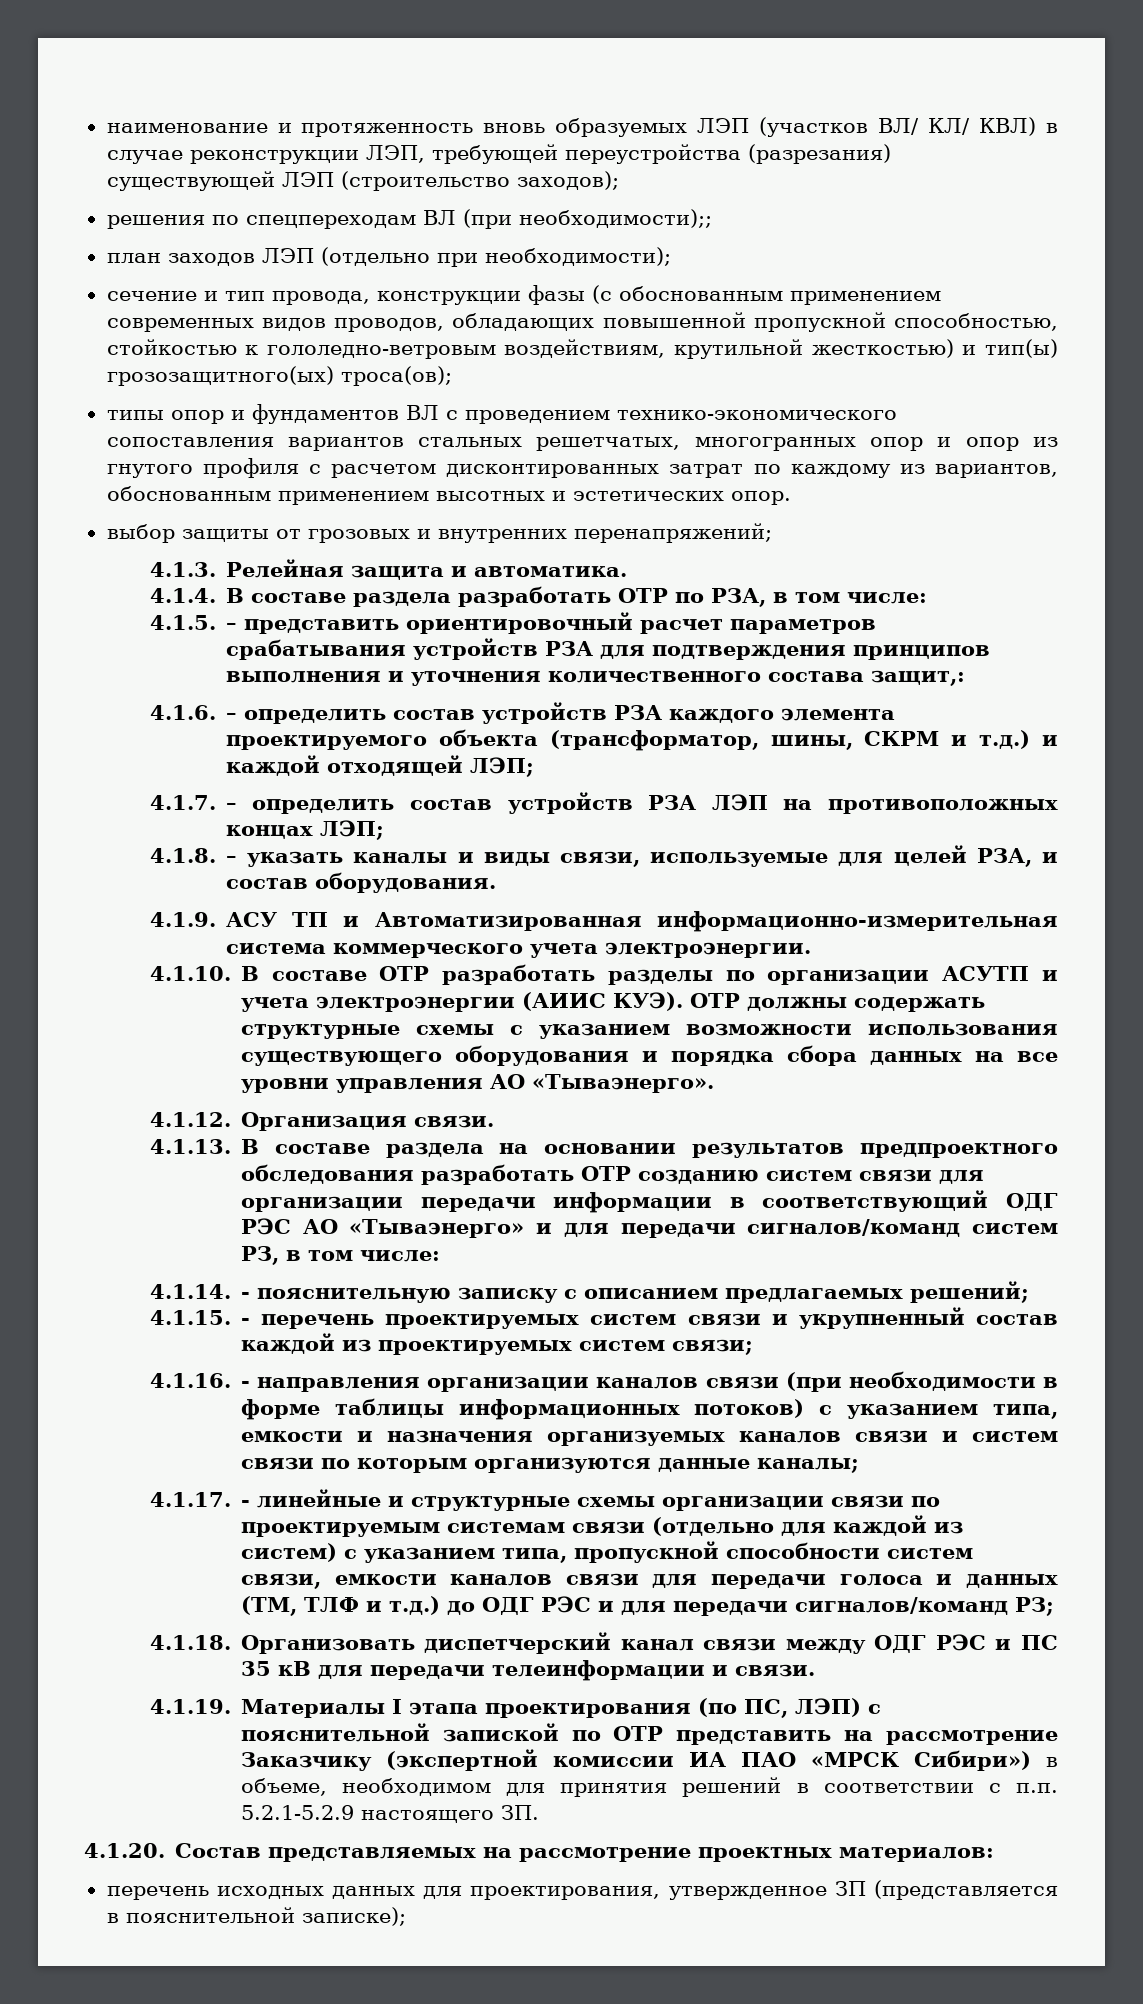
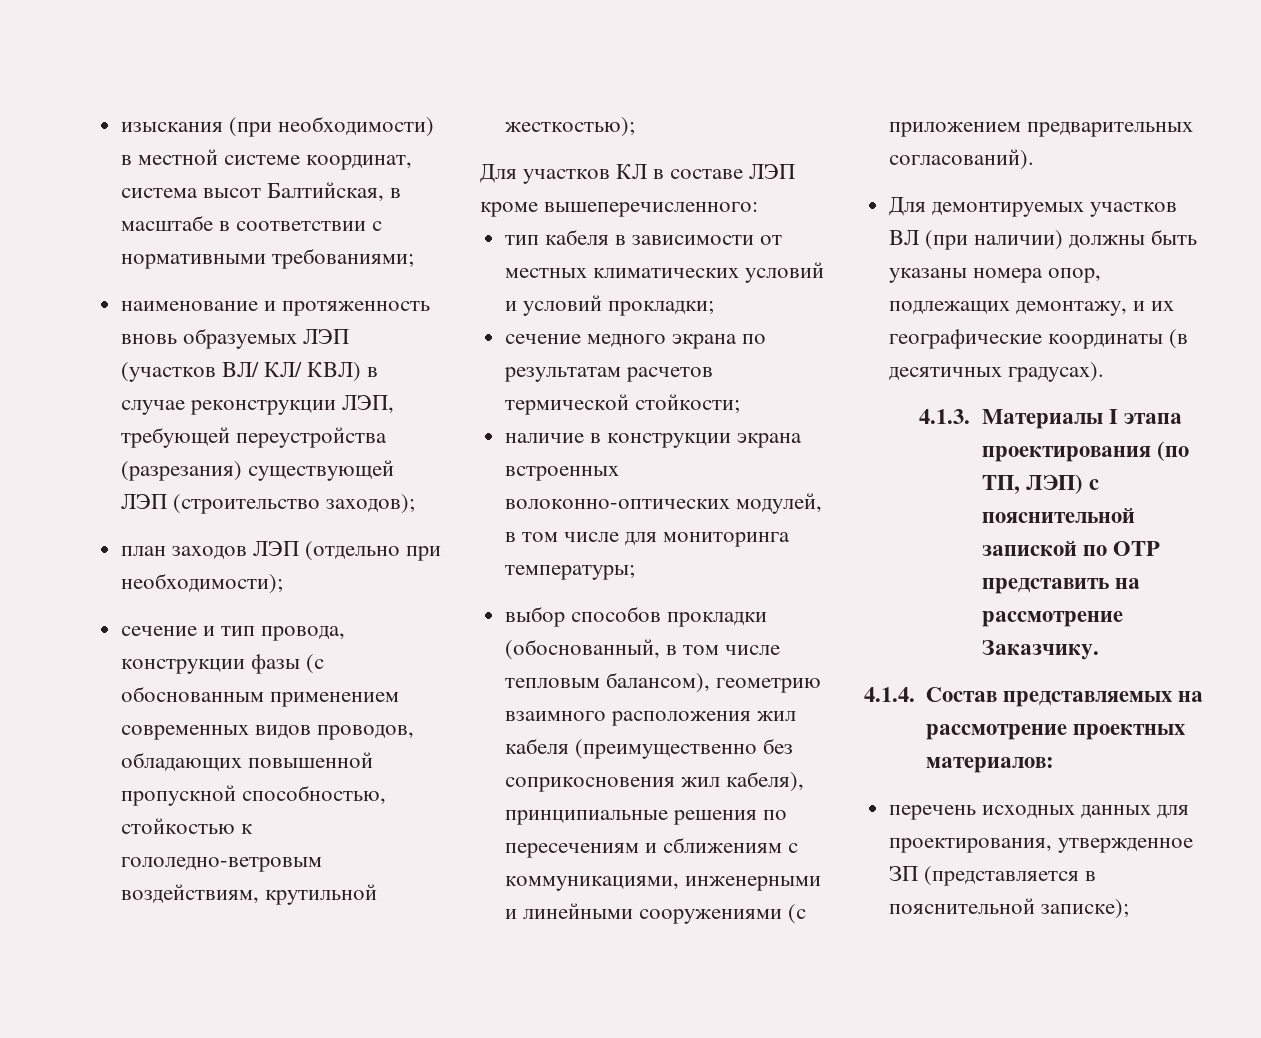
+ изыскания (при необходимости) в местной системе координат, система высот Балтийская, в масштабе в соответствии с нормативными требованиями;
- решения по спецпереходам ВЛ (при необходимости);;
- сечение и тип провода, конструкции фазы (с обоснованным применением современных видов проводов, обладающих повышенной пропускной способностью, стойкостью к гололедно-ветровым воздействиям, крутильной жесткостью) и тип(ы) грозозащитного(ых) троса(ов);
- типы опор и фундаментов ВЛ с проведением технико-экономического сопоставления вариантов стальных решетчатых, многогранных опор и опор из гнутого профиля с расчетом дисконтированных затрат по каждому из вариантов, обоснованным применением высотных и эстетических опор.
- выбор защиты от грозовых и внутренних перенапряжений;
- 4.1.3. Релейная защита и автоматика.
- 4.1.4. В составе раздела разработать ОТР по РЗА, в том числе:
- 4.1.5. – представить ориентировочный расчет параметров срабатывания устройств РЗА для подтверждения принципов выполнения и уточнения количественного состава защит,:
- 4.1.6. – определить состав устройств РЗА каждого элемента проектируемого объекта (трансформатор, шины, СКРМ и т.д.) и каждой отходящей ЛЭП;
- 4.1.7. – определить состав устройств РЗА ЛЭП на противоположных концах ЛЭП;
- 4.1.8. – указать каналы и виды связи, используемые для целей РЗА, и состав оборудования.
- 4.1.9. АСУ ТП и Автоматизированная информационно-измерительная система коммерческого учета электроэнергии.
- 4.1.10. В составе ОТР разработать разделы по организации АСУТП и учета электроэнергии (АИИС КУЭ). ОТР должны содержать структурные схемы с указанием возможности использования существующего оборудования и порядка сбора данных на все уровни управления АО «Тываэнерго».
- 4.1.12. Организация связи.
- 4.1.13. В составе раздела на основании результатов предпроектного обследования разработать ОТР созданию систем связи для организации передачи информации в соответствующий ОДГ РЭС АО «Тываэнерго» и для передачи сигналов/команд систем РЗ, в том числе:
- 4.1.14. - пояснительную записку с описанием предлагаемых решений;
- 4.1.15. - перечень проектируемых систем связи и укрупненный состав каждой из проектируемых систем связи;
- 4.1.16. - направления организации каналов связи (при необходимости в форме таблицы информационных потоков) с указанием типа, емкости и назначения организуемых каналов связи и систем связи по которым организуются данные каналы;
- 4.1.17. - линейные и структурные схемы организации связи по проектируемым системам связи (отдельно для каждой из систем) с указанием типа, пропускной способности систем связи, емкости каналов связи для передачи голоса и данных (ТМ, ТЛФ и т.д.) до ОДГ РЭС и для передачи сигналов/команд РЗ;
- 4.1.18. Организовать диспетчерский канал связи между ОДГ РЭС и ПС 35 кВ для передачи телеинформации и связи.
- 4.1.19. Материалы I этапа проектирования (по ПС, ЛЭП) с пояснительной запиской по ОТР представить на рассмотрение Заказчику (экспертной комиссии ИА ПАО «МРСК Сибири») в объеме, необходимом для принятия решений в соответствии с п.п. 5.2.1-5.2.9 настоящего ЗП.
- 4.1.20. Состав представляемых на рассмотрение проектных материалов:
+ сечение и тип провода, конструкции фазы (с обоснованным применением современных видов проводов, обладающих повышенной пропускной способностью, стойкостью к гололедно-ветровым воздействиям, крутильной жесткостью);
+ Для участков КЛ в составе ЛЭП кроме вышеперечисленного:
+ тип кабеля в зависимости от местных климатических условий и условий прокладки;
+ сечение медного экрана по результатам расчетов термической стойкости;
+ наличие в конструкции экрана встроенных волоконно-оптических модулей, в том числе для мониторинга температуры;
+ выбор способов прокладки (обоснованный, в том числе тепловым балансом), геометрию взаимного расположения жил кабеля (преимущественно без соприкосновения жил кабеля), принципиальные решения по пересечениям и сближениям с коммуникациями, инженерными и линейными сооружениями (с приложением предварительных согласований).
+ Для демонтируемых участков ВЛ (при наличии) должны быть указаны номера опор, подлежащих демонтажу, и их географические координаты (в десятичных градусах).
+ 4.1.3. Материалы I этапа проектирования (по ТП, ЛЭП) с пояснительной запиской по ОТР представить на рассмотрение Заказчику.
+ 4.1.4. Состав представляемых на рассмотрение проектных материалов:

